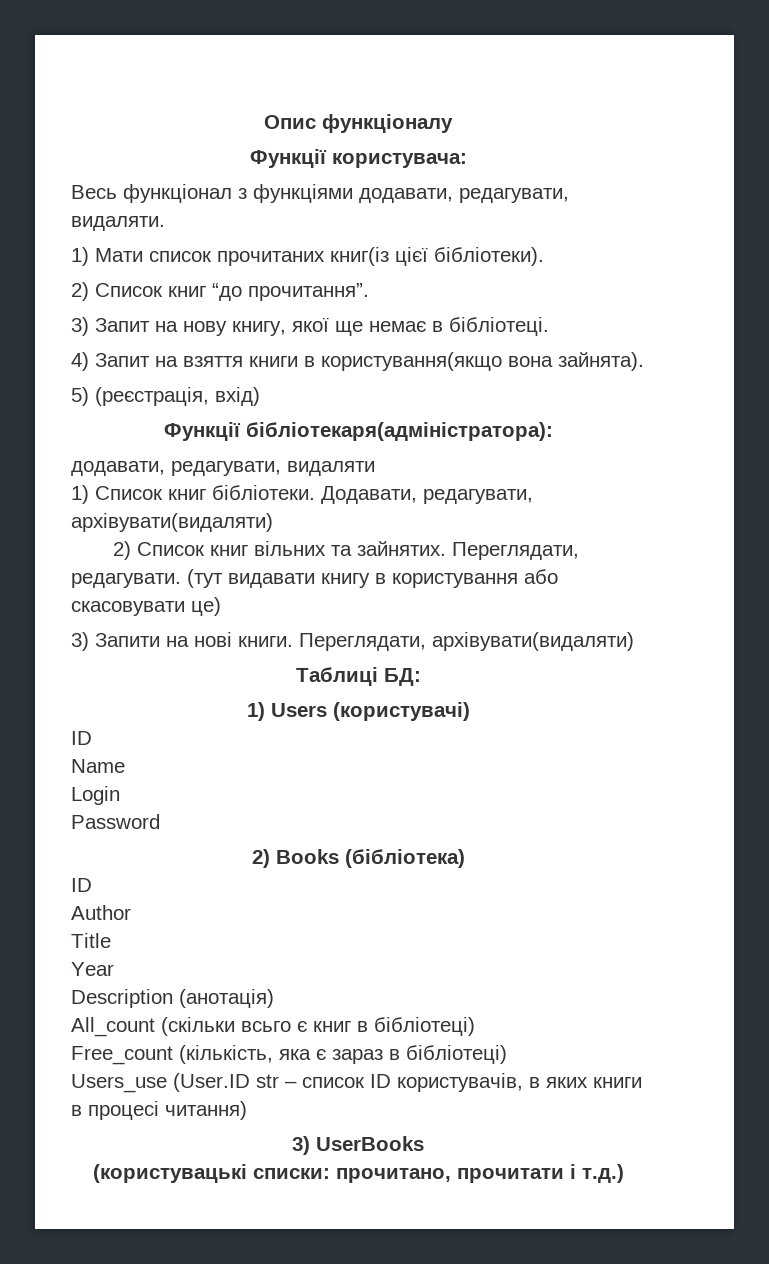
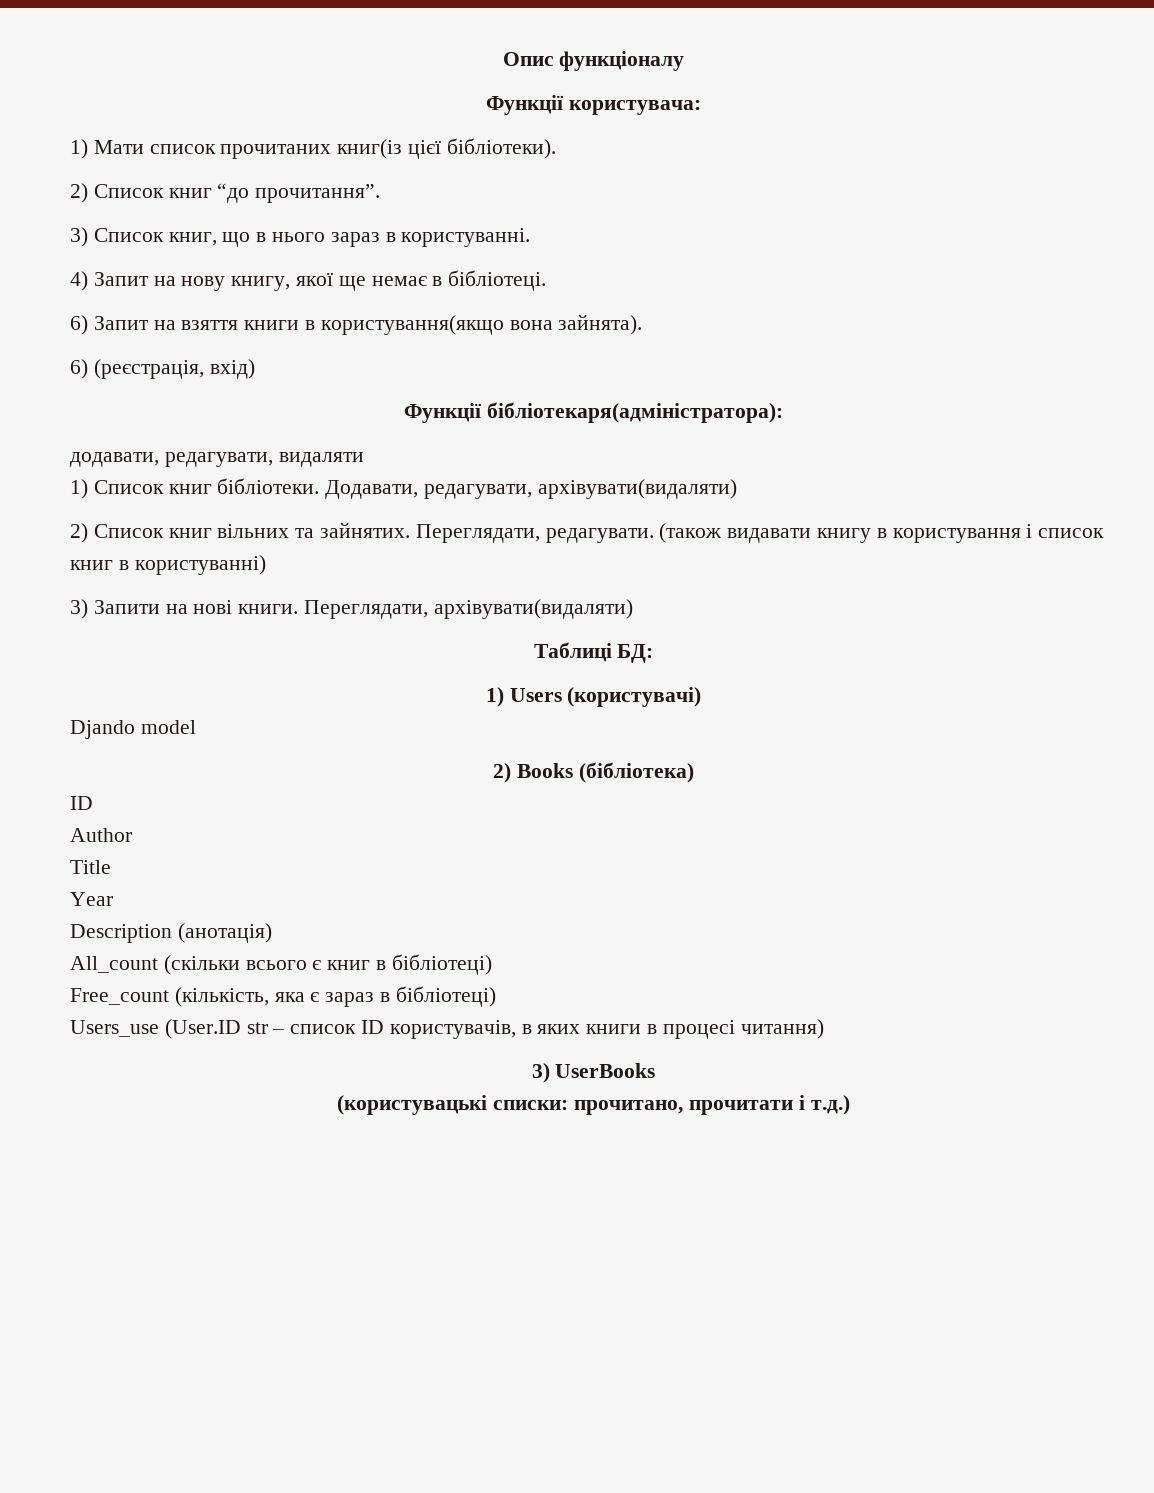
- Весь функціонал з функціями додавати, редагувати, видаляти.
- 3) Запит на нову книгу, якої ще немає в бібліотеці.
+ 3) Список книг, що в нього зараз в користуванні.
+ 4) Запит на нову книгу, якої ще немає в бібліотеці.
- 4) Запит на взяття книги в користування(якщо вона зайнята).
+ 6) Запит на взяття книги в користування(якщо вона зайнята).
- 5) (реєстрація, вхід)
+ 6) (реєстрація, вхід)
- (тут видавати книгу в користування або скасовувати це)
+ (також видавати книгу в користування і список книг в користуванні)
  1) Users (користувачі)
- ID
- Name
- Login
- Password
+ Djando model
- All_count (скільки всьго є книг в бібліотеці)
+ All_count (скільки всього є книг в бібліотеці)

